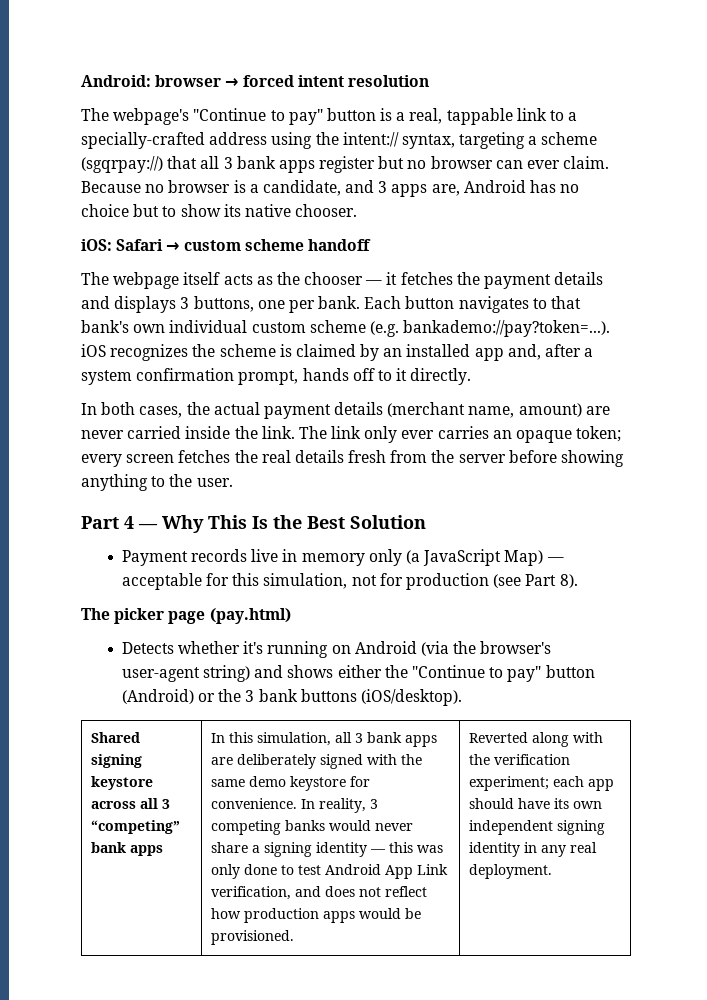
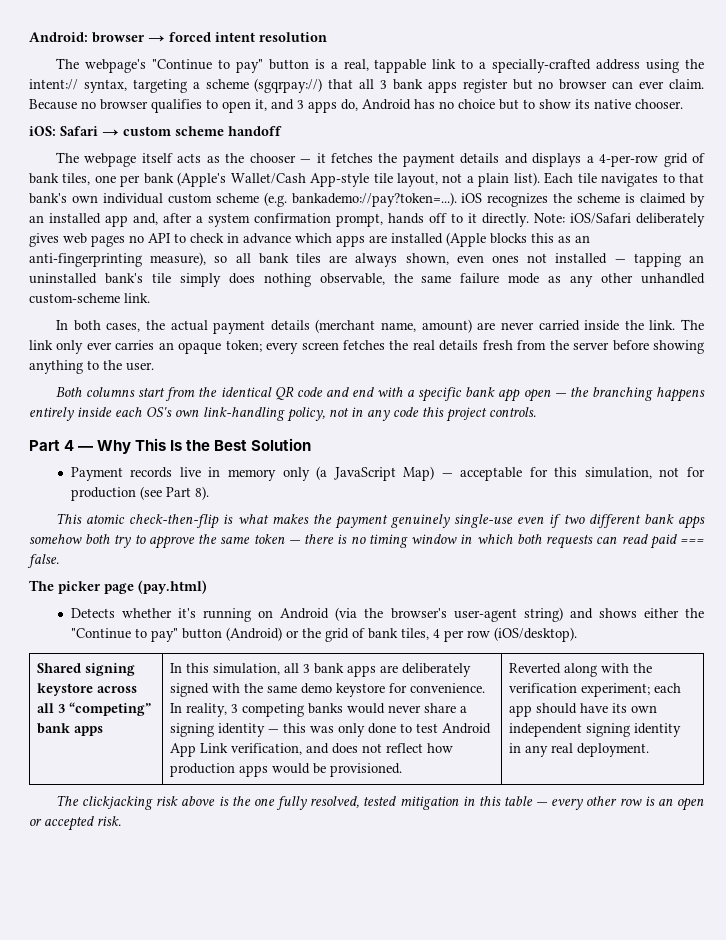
- Because no browser is a candidate, and 3 apps are, Android has no choice but to show its native chooser.
+ Because no browser qualifies to open it, and 3 apps do, Android has no choice but to show its native chooser.
- The webpage itself acts as the chooser — it fetches the payment details and displays 3 buttons, one per bank. Each button navigates to that bank's own individual custom scheme (e.g. bankademo://pay?token=...). iOS recognizes the scheme is claimed by an installed app and, after a system confirmation prompt, hands off to it directly.
+ The webpage itself acts as the chooser — it fetches the payment details and displays a 4-per-row grid of bank tiles, one per bank (Apple's Wallet/Cash App-style tile layout, not a plain list). Each tile navigates to that bank's own individual custom scheme (e.g. bankademo://pay?token=...). iOS recognizes the scheme is claimed by an installed app and, after a system confirmation prompt, hands off to it directly. Note: iOS/Safari deliberately gives web pages no API to check in advance which apps are installed (Apple blocks this as an anti-fingerprinting measure), so all bank tiles are always shown, even ones not installed — tapping an uninstalled bank's tile simply does nothing observable, the same failure mode as any other unhandled custom-scheme link.
+ Both columns start from the identical QR code and end with a specific bank app open — the branching happens entirely inside each OS's own link-handling policy, not in any code this project controls.
+ This atomic check-then-flip is what makes the payment genuinely single-use even if two different bank apps somehow both try to approve the same token — there is no timing window in which both requests can read paid === false.
- Detects whether it's running on Android (via the browser's user-agent string) and shows either the "Continue to pay" button (Android) or the 3 bank buttons (iOS/desktop).
+ Detects whether it's running on Android (via the browser's user-agent string) and shows either the "Continue to pay" button (Android) or the grid of bank tiles, 4 per row (iOS/desktop).
+ The clickjacking risk above is the one fully resolved, tested mitigation in this table — every other row is an open or accepted risk.

